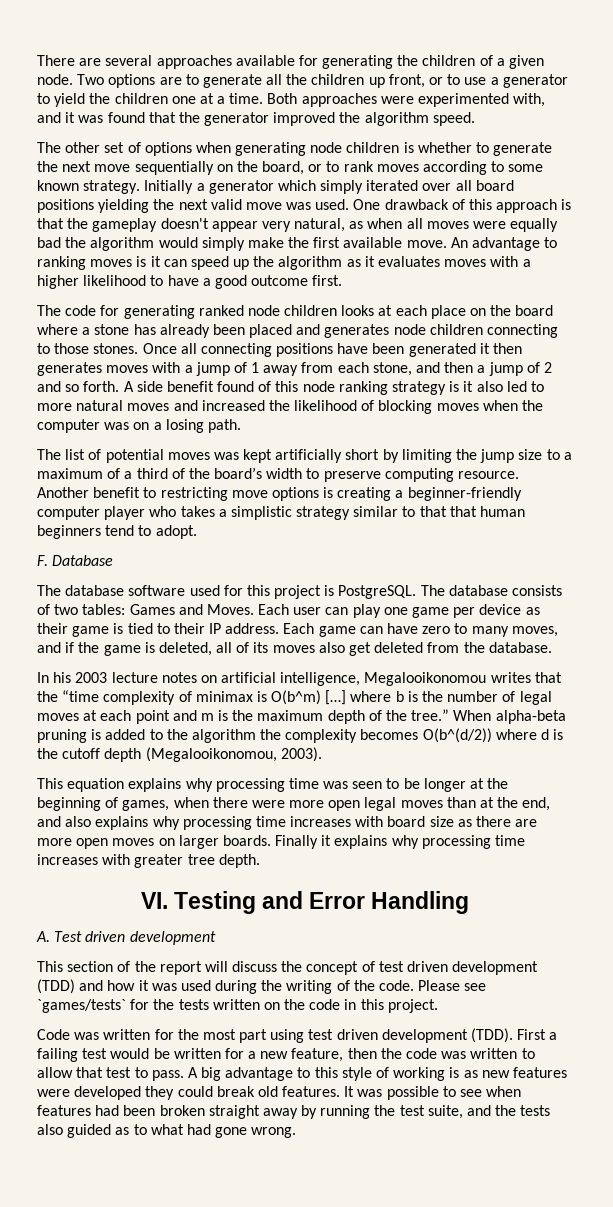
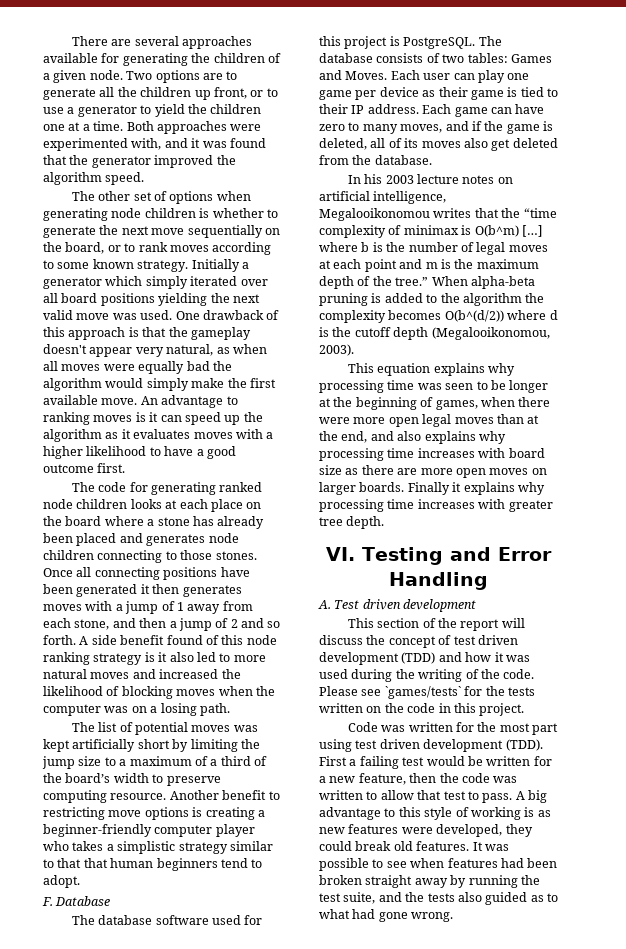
- A big advantage to this style of working is as new features were developed they could break old features.
+ A big advantage to this style of working is as new features were developed, they could break old features.

